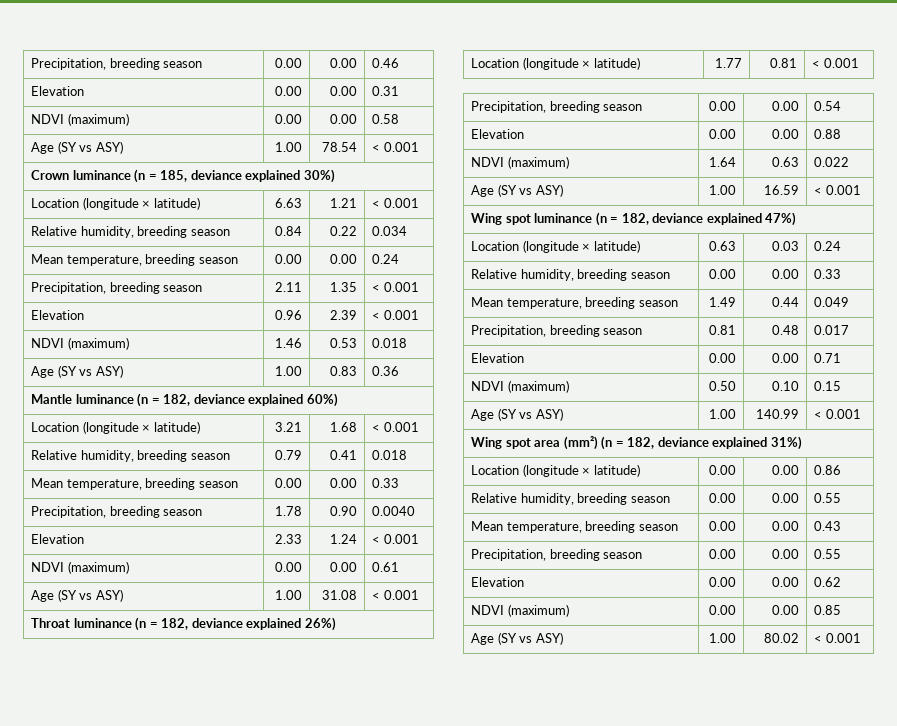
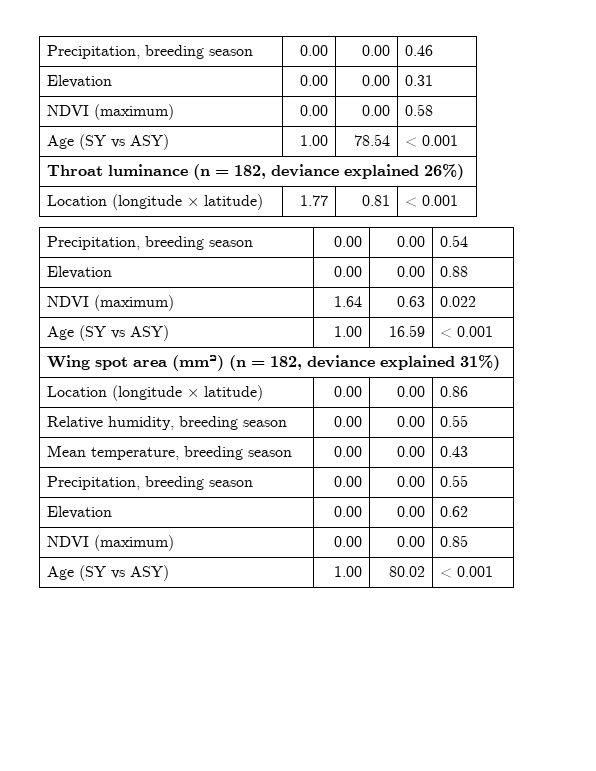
- Crown luminance (n = 185, deviance explained 30%)
- Location (longitude × latitude) | 6.63 | 1.21 | < 0.001
- Relative humidity, breeding season | 0.84 | 0.22 | 0.034
- Mean temperature, breeding season | 0.00 | 0.00 | 0.24
- Precipitation, breeding season | 2.11 | 1.35 | < 0.001
- Elevation | 0.96 | 2.39 | < 0.001
- NDVI (maximum) | 1.46 | 0.53 | 0.018
- Age (SY vs ASY) | 1.00 | 0.83 | 0.36
- Mantle luminance (n = 182, deviance explained 60%)
- Location (longitude × latitude) | 3.21 | 1.68 | < 0.001
- Relative humidity, breeding season | 0.79 | 0.41 | 0.018
- Mean temperature, breeding season | 0.00 | 0.00 | 0.33
- Precipitation, breeding season | 1.78 | 0.90 | 0.0040
- Elevation | 2.33 | 1.24 | < 0.001
- NDVI (maximum) | 0.00 | 0.00 | 0.61
- Age (SY vs ASY) | 1.00 | 31.08 | < 0.001
- Wing spot luminance (n = 182, deviance explained 47%)
- Location (longitude × latitude) | 0.63 | 0.03 | 0.24
- Relative humidity, breeding season | 0.00 | 0.00 | 0.33
- Mean temperature, breeding season | 1.49 | 0.44 | 0.049
- Precipitation, breeding season | 0.81 | 0.48 | 0.017
- Elevation | 0.00 | 0.00 | 0.71
- NDVI (maximum) | 0.50 | 0.10 | 0.15
- Age (SY vs ASY) | 1.00 | 140.99 | < 0.001

